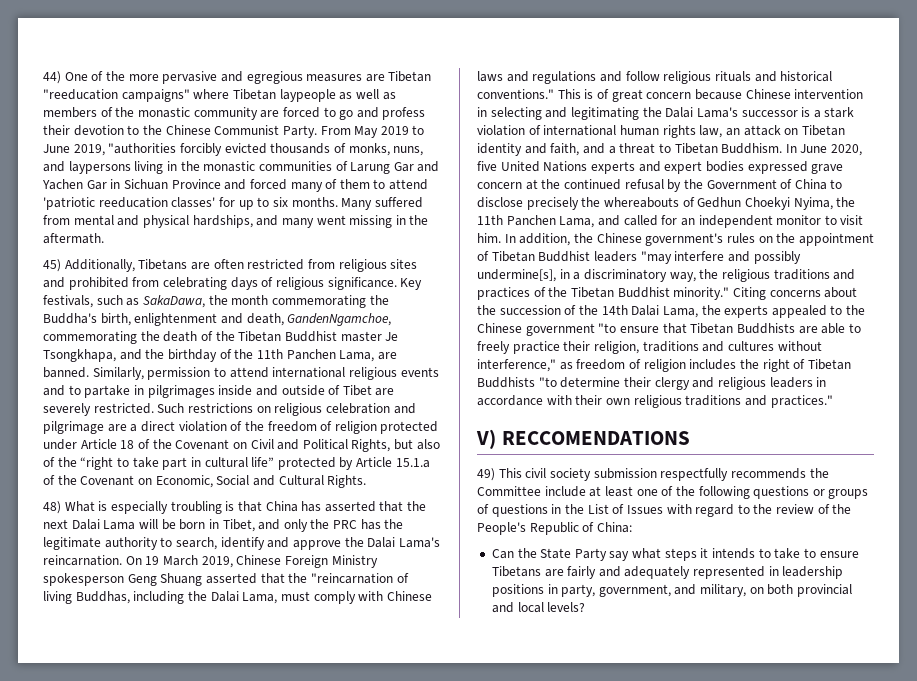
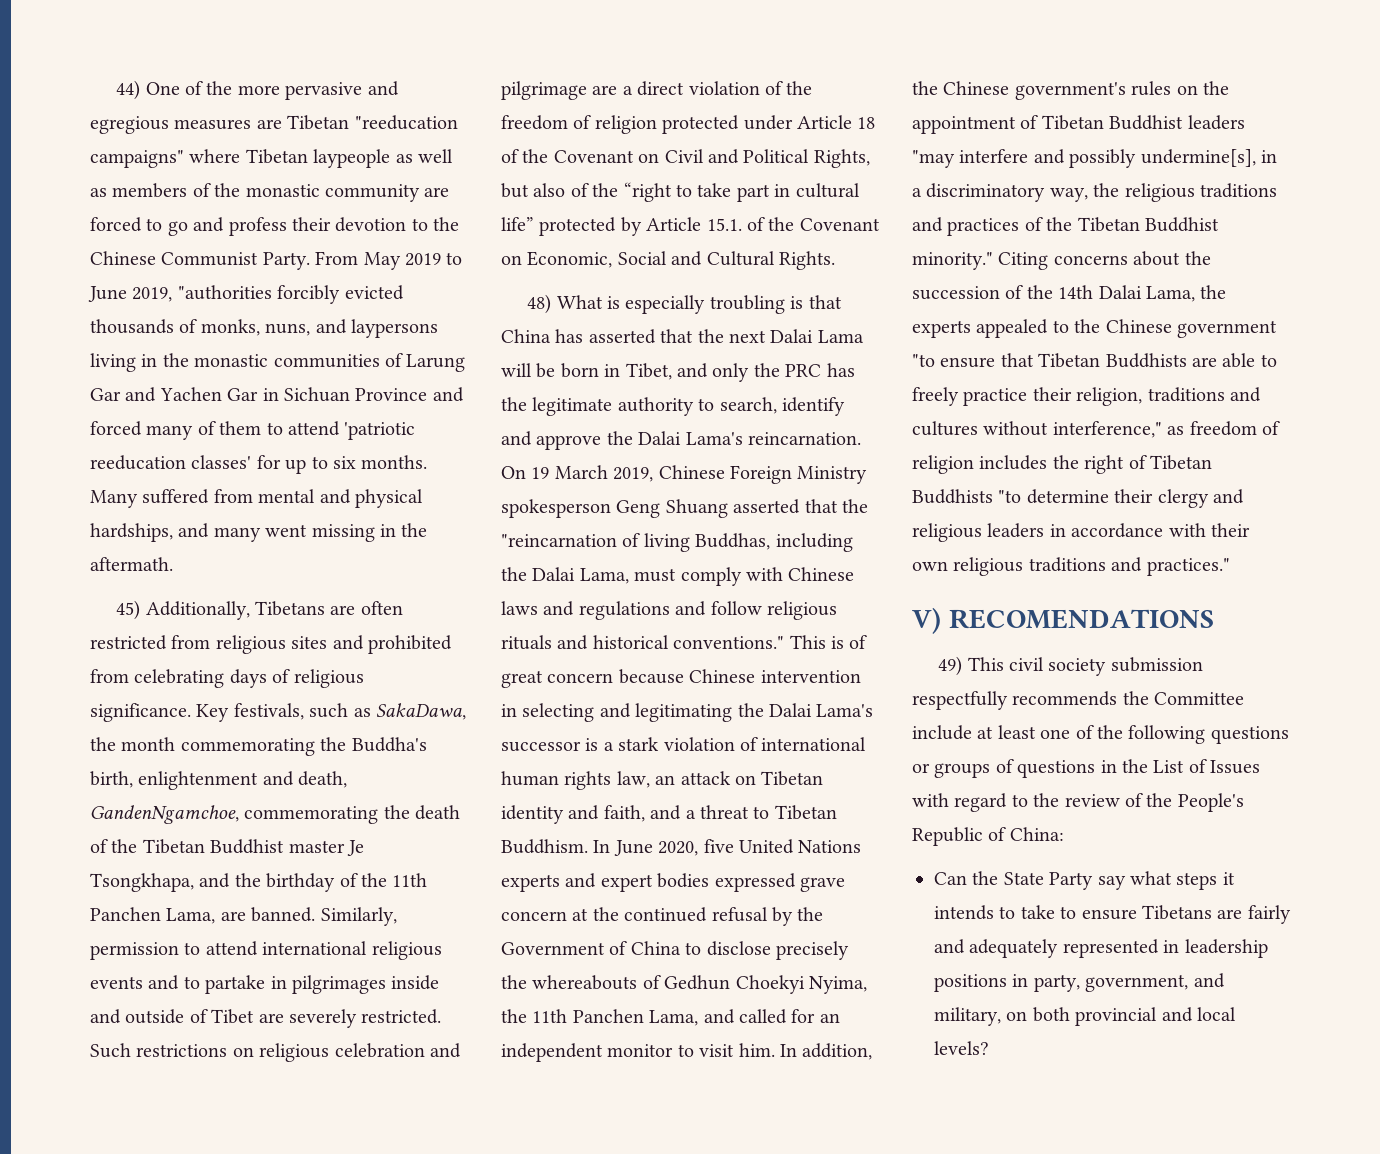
- Such restrictions on religious celebration and pilgrimage are a direct violation of the freedom of religion protected under Article 18 of the Covenant on Civil and Political Rights, but also of the “right to take part in cultural life” protected by Article 15.1.a of the Covenant on Economic, Social and Cultural Rights.
+ Such restrictions on religious celebration and pilgrimage are a direct violation of the freedom of religion protected under Article 18 of the Covenant on Civil and Political Rights, but also of the “right to take part in cultural life” protected by Article 15.1. of the Covenant on Economic, Social and Cultural Rights.
- V) RECCOMENDATIONS
+ V) RECOMENDATIONS

